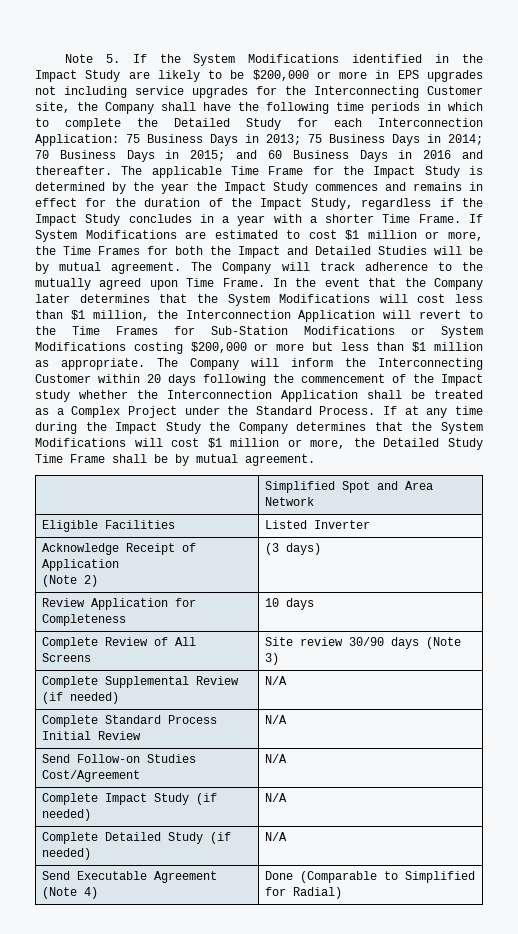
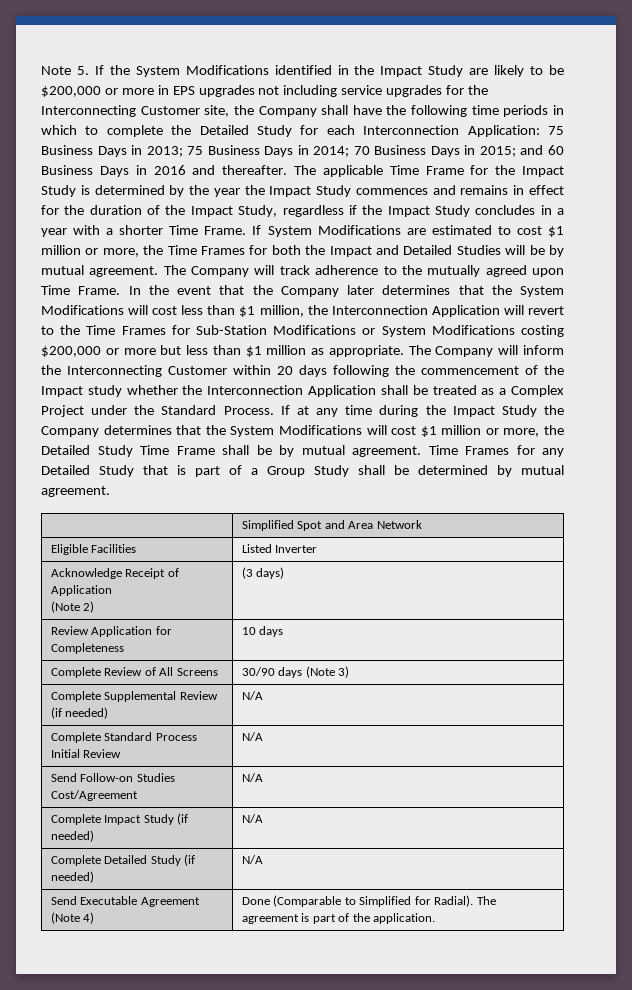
+ Time Frames for any Detailed Study that is part of a Group Study shall be determined by mutual agreement.
- Complete Review of All Screens | Site review 30/90 days (Note 3)
+ Complete Review of All Screens | 30/90 days (Note 3)
- Send Executable Agreement (Note 4) | Done (Comparable to Simplified for Radial)
+ Send Executable Agreement (Note 4) | Done (Comparable to Simplified for Radial). The agreement is part of the application.

